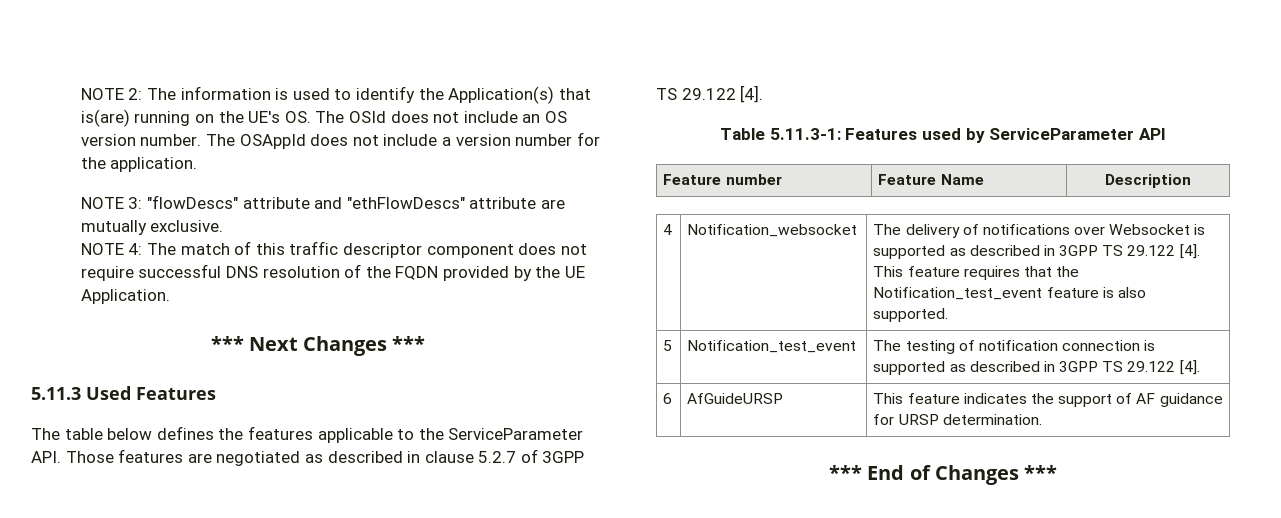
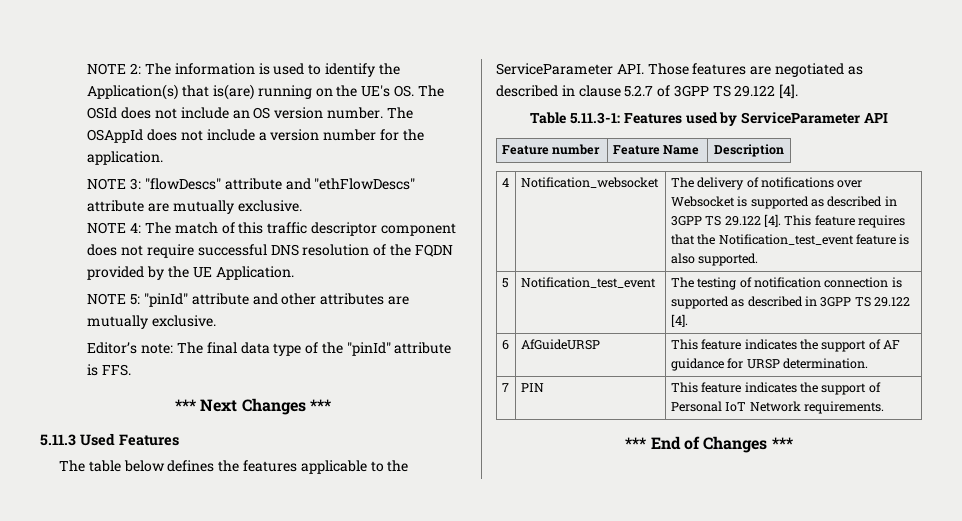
+ NOTE 5: "pinId" attribute and other attributes are mutually exclusive.
+ Editor’s note: The final data type of the "pinId" attribute is FFS.
+ 7 | PIN | This feature indicates the support of Personal IoT Network requirements.

